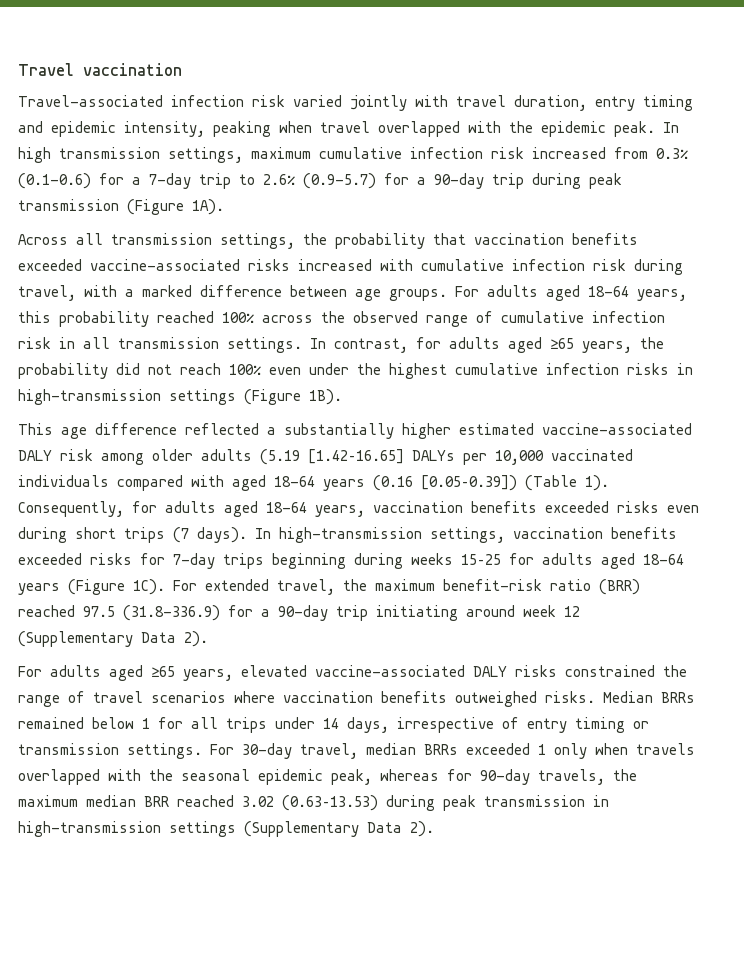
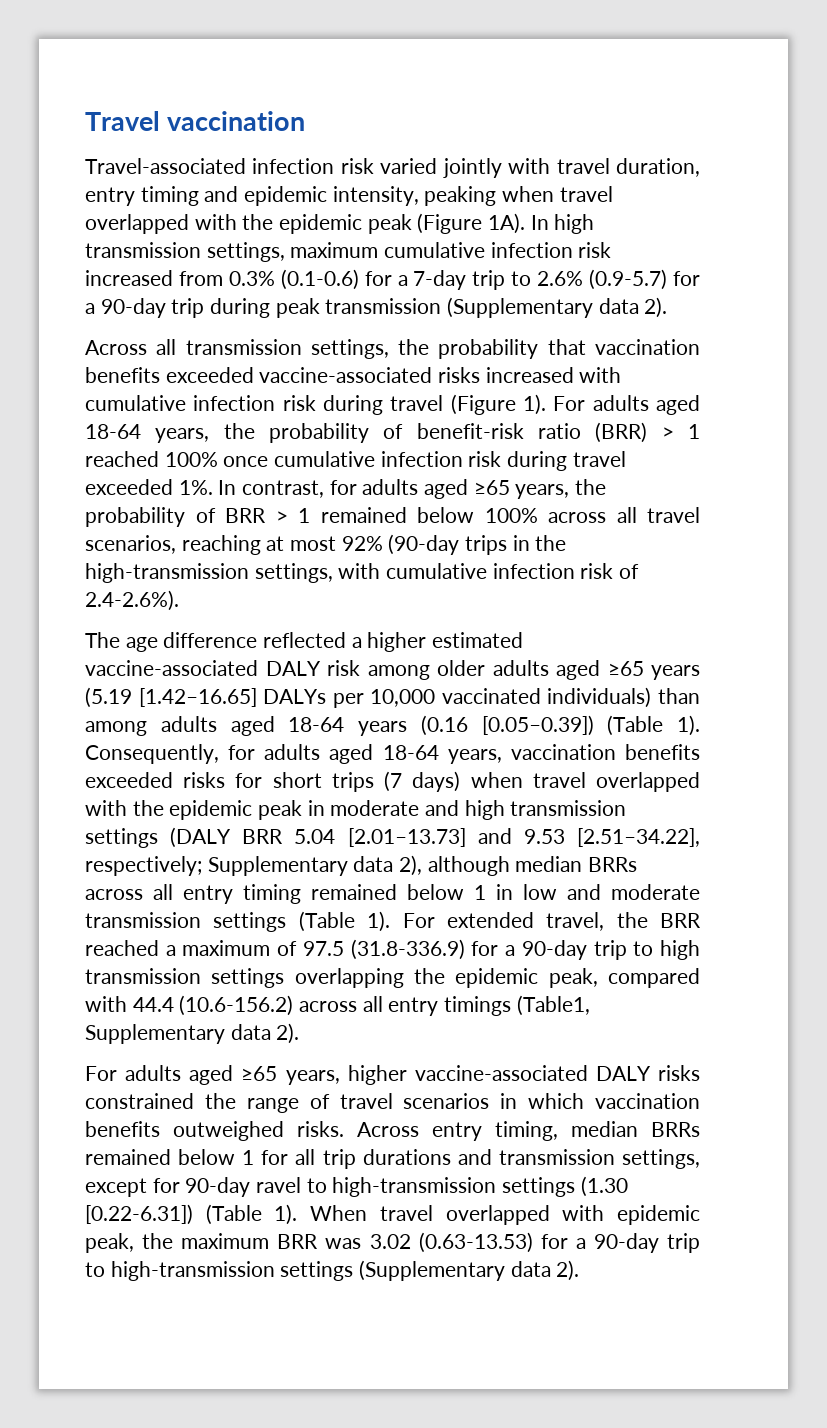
- Travel-associated infection risk varied jointly with travel duration, entry timing and epidemic intensity, peaking when travel overlapped with the epidemic peak.
+ Travel-associated infection risk varied jointly with travel duration, entry timing and epidemic intensity, peaking when travel overlapped with the epidemic peak (Figure 1A).
- In high transmission settings, maximum cumulative infection risk increased from 0.3% (0.1-0.6) for a 7-day trip to 2.6% (0.9-5.7) for a 90-day trip during peak transmission (Figure 1A).
+ In high transmission settings, maximum cumulative infection risk increased from 0.3% (0.1-0.6) for a 7-day trip to 2.6% (0.9-5.7) for a 90-day trip during peak transmission (Supplementary data 2).
- Across all transmission settings, the probability that vaccination benefits exceeded vaccine-associated risks increased with cumulative infection risk during travel, with a marked difference between age groups.
+ Across all transmission settings, the probability that vaccination benefits exceeded vaccine-associated risks increased with cumulative infection risk during travel (Figure 1).
- For adults aged 18-64 years, this probability reached 100% across the observed range of cumulative infection risk in all transmission settings.
+ For adults aged 18-64 years, the probability of benefit-risk ratio (BRR) > 1 reached 100% once cumulative infection risk during travel exceeded 1%.
- In contrast, for adults aged ≥65 years, the probability did not reach 100% even under the highest cumulative infection risks in high-transmission settings (Figure 1B).
- This age difference reflected a substantially higher estimated vaccine-associated DALY risk among older adults (5.19 [1.42–16.65] DALYs per 10,000 vaccinated individuals compared with aged 18-64 years (0.16 [0.05–0.39]) (Table 1).
+ In contrast, for adults aged ≥65 years, the probability of BRR > 1 remained below 100% across all travel scenarios, reaching at most 92% (90-day trips in the high-transmission settings, with cumulative infection risk of 2.4-2.6%).
+ The age difference reflected a higher estimated vaccine-associated DALY risk among older adults aged ≥65 years (5.19 [1.42–16.65] DALYs per 10,000 vaccinated individuals) than among adults aged 18-64 years (0.16 [0.05–0.39]) (Table 1).
- Consequently, for adults aged 18-64 years, vaccination benefits exceeded risks even during short trips (7 days). In high-transmission settings, vaccination benefits exceeded risks for 7-day trips beginning during weeks 15–25 for adults aged 18-64 years (Figure 1C). For extended travel, the maximum benefit-risk ratio (BRR) reached 97.5 (31.8-336.9) for a 90-day trip initiating around week 12 (Supplementary Data 2).
+ Consequently, for adults aged 18-64 years, vaccination benefits exceeded risks for short trips (7 days) when travel overlapped with the epidemic peak in moderate and high transmission settings (DALY BRR 5.04 [2.01–13.73] and 9.53 [2.51–34.22], respectively; Supplementary data 2), although median BRRs across all entry timing remained below 1 in low and moderate transmission settings (Table 1). For extended travel, the BRR reached a maximum of 97.5 (31.8-336.9) for a 90-day trip to high transmission settings overlapping the epidemic peak, compared with 44.4 (10.6-156.2) across all entry timings (Table1, Supplementary data 2).
- For adults aged ≥65 years, elevated vaccine-associated DALY risks constrained the range of travel scenarios where vaccination benefits outweighed risks.
+ For adults aged ≥65 years, higher vaccine-associated DALY risks constrained the range of travel scenarios in which vaccination benefits outweighed risks.
- Median BRRs remained below 1 for all trips under 14 days, irrespective of entry timing or transmission settings. For 30-day travel, median BRRs exceeded 1 only when travels overlapped with the seasonal epidemic peak, whereas for 90-day travels, the maximum median BRR reached 3.02 (0.63–13.53) during peak transmission in high-transmission settings (Supplementary Data 2).
+ Across entry timing, median BRRs remained below 1 for all trip durations and transmission settings, except for 90-day ravel to high-transmission settings (1.30 [0.22-6.31]) (Table 1). When travel overlapped with epidemic peak, the maximum BRR was 3.02 (0.63-13.53) for a 90-day trip to high-transmission settings (Supplementary data 2).

